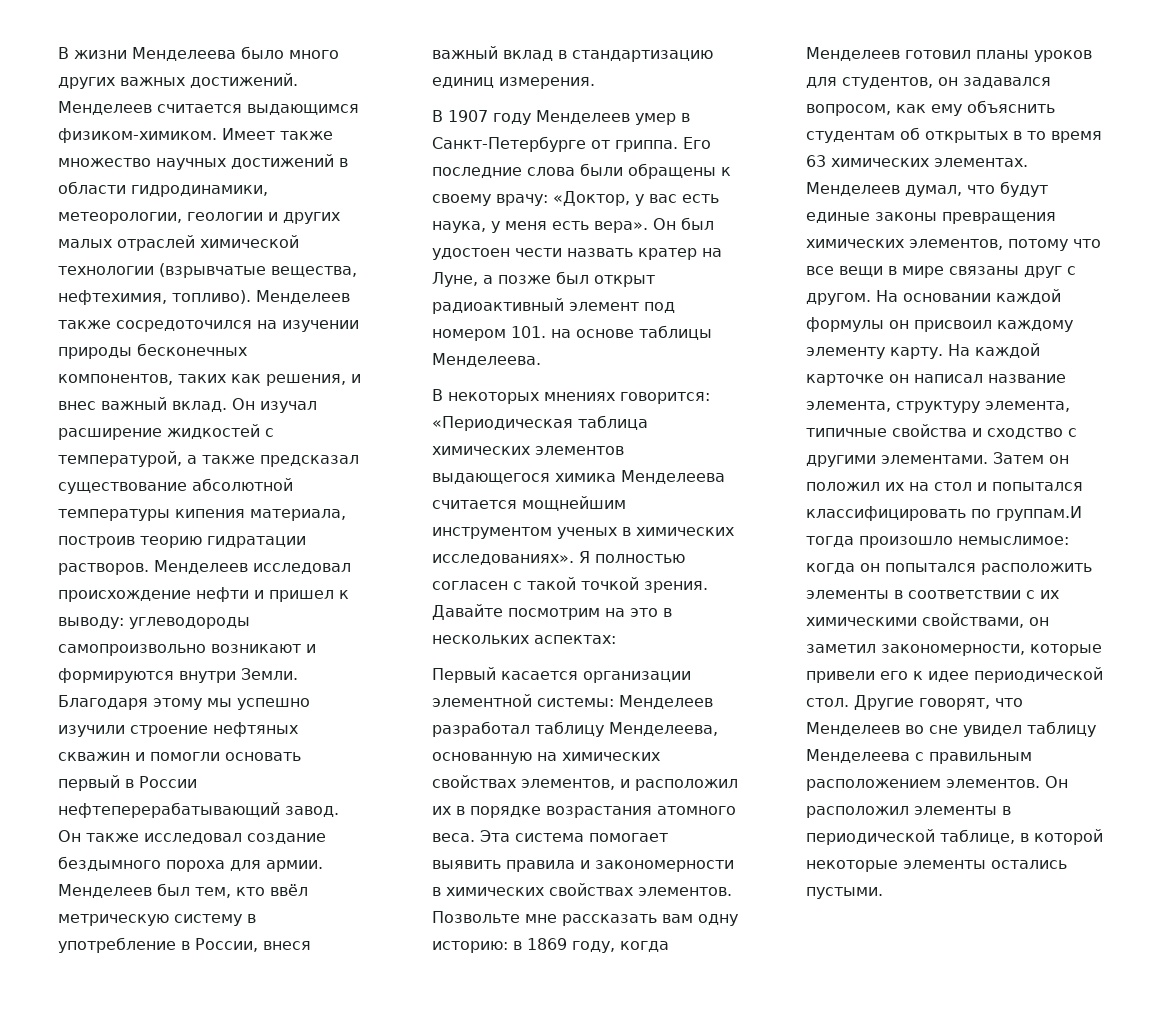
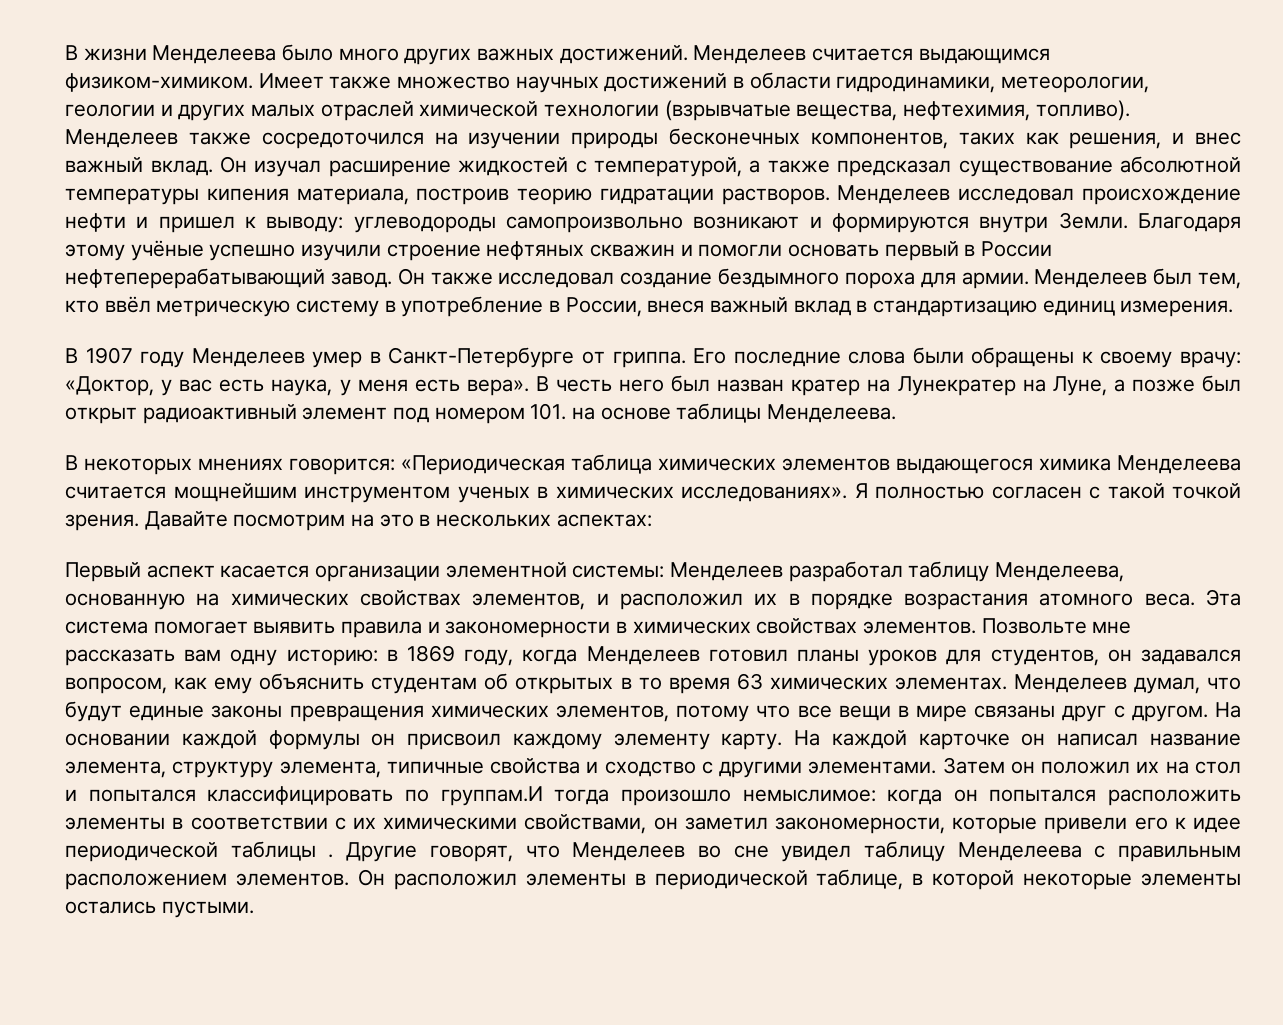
- Благодаря этому мы успешно изучили строение нефтяных скважин и помогли основать первый в России нефтеперерабатывающий завод.
+ Благодаря этому учёные успешно изучили строение нефтяных скважин и помогли основать первый в России нефтеперерабатывающий завод.
- Он был удостоен чести назвать кратер на Луне, а позже был открыт радиоактивный элемент под номером 101. на основе таблицы Менделеева.
+ В честь него был назван кратер на Лунекратер на Луне, а позже был открыт радиоактивный элемент под номером 101. на основе таблицы Менделеева.
- Первый касается организации элементной системы: Менделеев разработал таблицу Менделеева, основанную на химических свойствах элементов, и расположил их в порядке возрастания атомного веса.
+ Первый аспект касается организации элементной системы: Менделеев разработал таблицу Менделеева, основанную на химических свойствах элементов, и расположил их в порядке возрастания атомного веса.
- Затем он положил их на стол и попытался классифицировать по группам.И тогда произошло немыслимое: когда он попытался расположить элементы в соответствии с их химическими свойствами, он заметил закономерности, которые привели его к идее периодической стол.
+ Затем он положил их на стол и попытался классифицировать по группам.И тогда произошло немыслимое: когда он попытался расположить элементы в соответствии с их химическими свойствами, он заметил закономерности, которые привели его к идее периодической таблицы .

